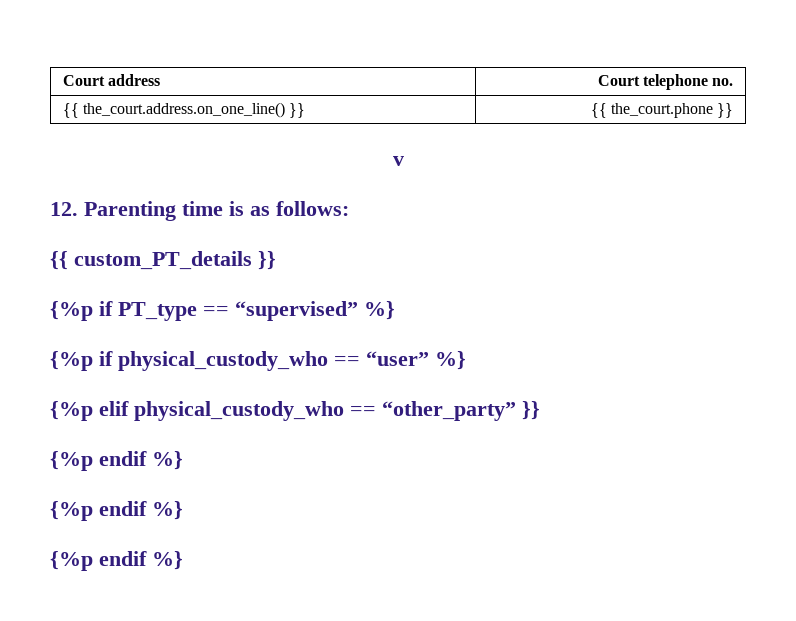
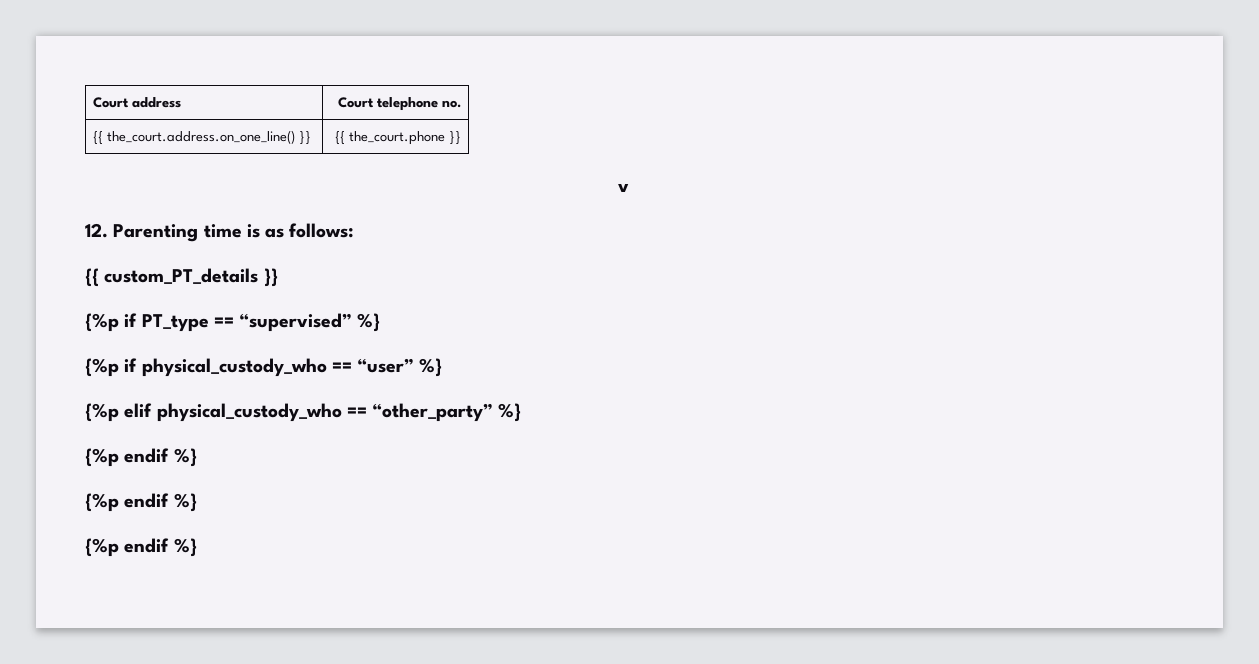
- {%p elif physical_custody_who == “other_party” }}
+ {%p elif physical_custody_who == “other_party” %}

